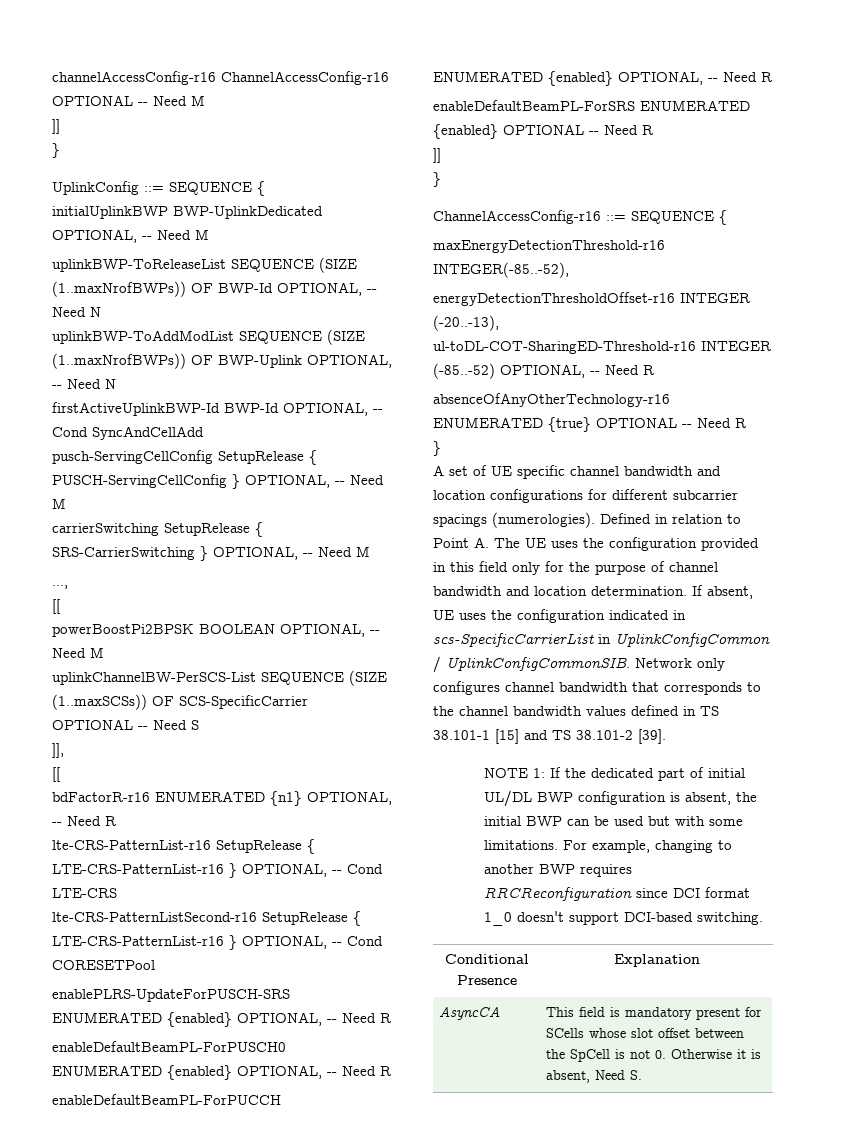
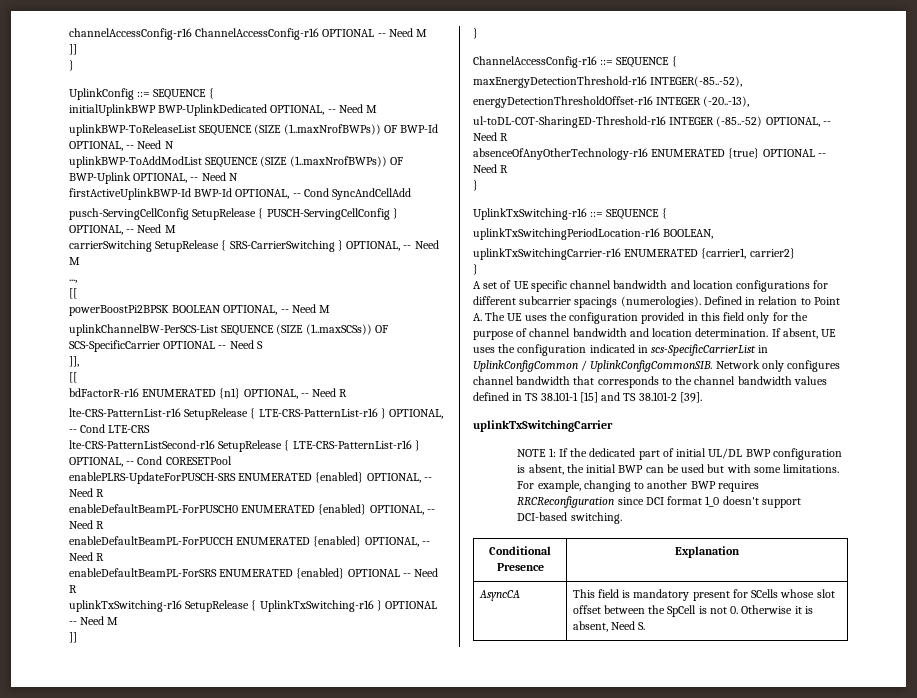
+ uplinkTxSwitching-r16 SetupRelease { UplinkTxSwitching-r16 } OPTIONAL -- Need M
+ UplinkTxSwitching-r16 ::= SEQUENCE {
+ uplinkTxSwitchingPeriodLocation-r16 BOOLEAN,
+ uplinkTxSwitchingCarrier-r16 ENUMERATED {carrier1, carrier2}
+ }
+ uplinkTxSwitchingCarrier

